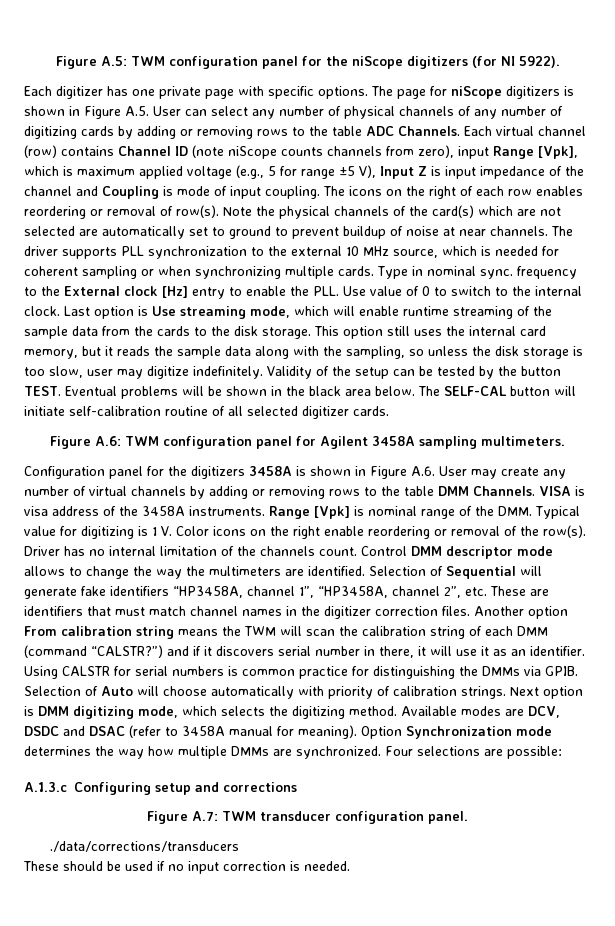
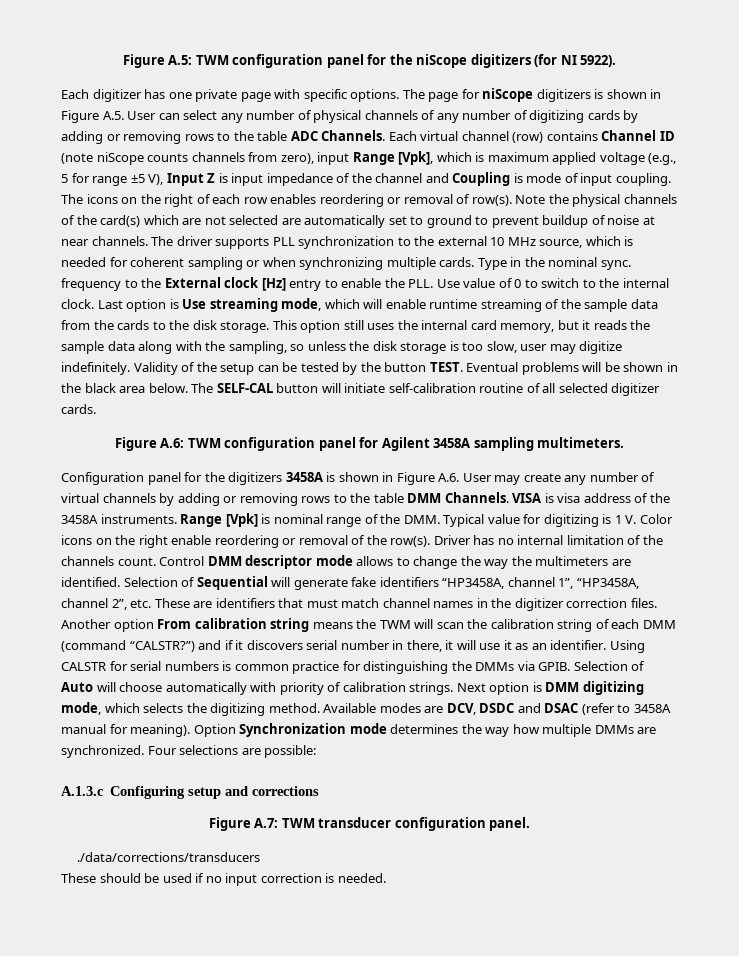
- Type in nominal sync. frequency to the External clock [Hz] entry to enable the PLL. Use value of 0 to switch to the internal clock.
+ Type in the nominal sync. frequency to the External clock [Hz] entry to enable the PLL. Use value of 0 to switch to the internal clock.

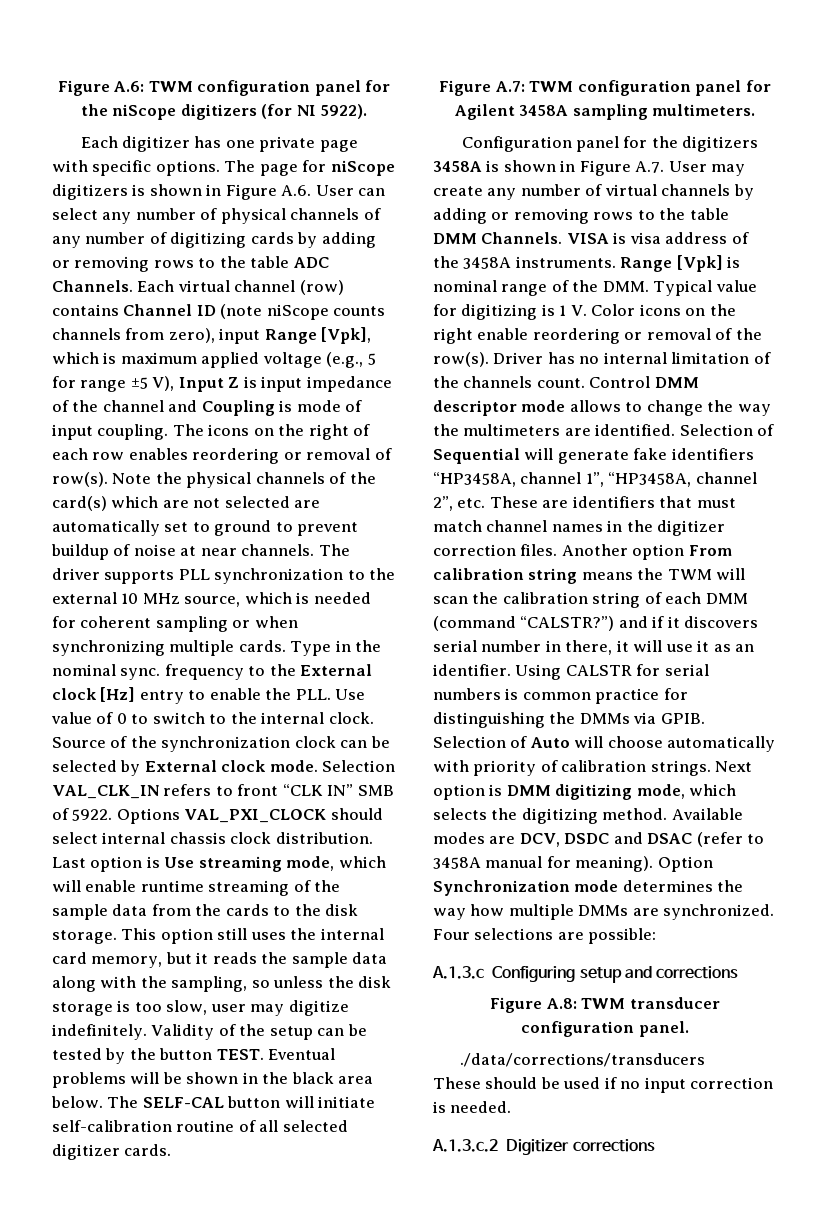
- Figure A.5: TWM configuration panel for the niScope digitizers (for NI 5922).
+ Figure A.6: TWM configuration panel for the niScope digitizers (for NI 5922).
- The page for niScope digitizers is shown in Figure A.5. User can select any number of physical channels of any number of digitizing cards by adding or removing rows to the table ADC Channels.
+ The page for niScope digitizers is shown in Figure A.6. User can select any number of physical channels of any number of digitizing cards by adding or removing rows to the table ADC Channels.
+ Source of the synchronization clock can be selected by External clock mode. Selection VAL_CLK_IN refers to front “CLK IN” SMB of 5922. Options VAL_PXI_CLOCK should select internal chassis clock distribution.
- Figure A.6: TWM configuration panel for Agilent 3458A sampling multimeters.
+ Figure A.7: TWM configuration panel for Agilent 3458A sampling multimeters.
- Configuration panel for the digitizers 3458A is shown in Figure A.6. User may create any number of virtual channels by adding or removing rows to the table DMM Channels.
+ Configuration panel for the digitizers 3458A is shown in Figure A.7. User may create any number of virtual channels by adding or removing rows to the table DMM Channels.
- Figure A.7: TWM transducer configuration panel.
+ Figure A.8: TWM transducer configuration panel.
+ A.1.3.c.2 Digitizer corrections

